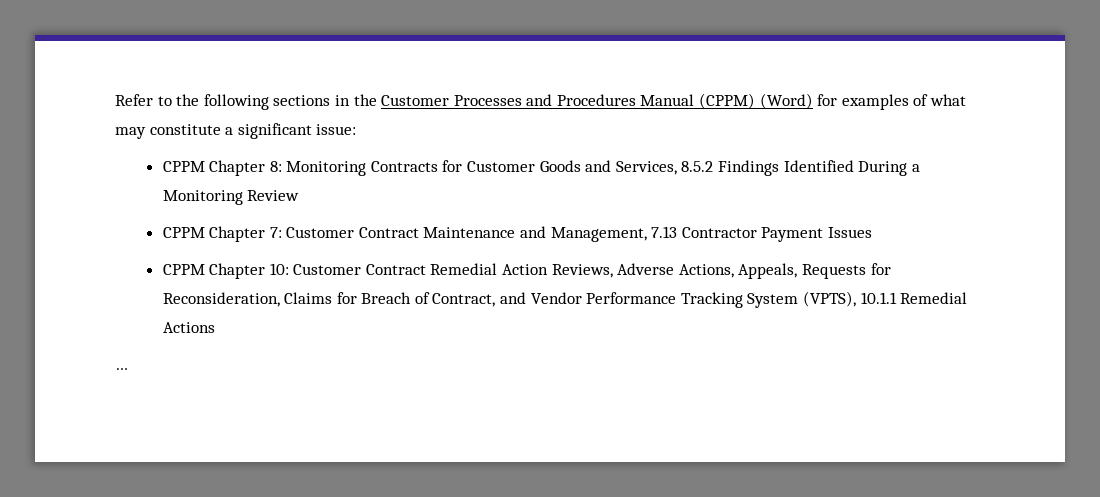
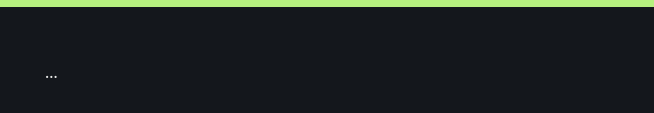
- Refer to the following sections in the Customer Processes and Procedures Manual (CPPM) (Word) for examples of what may constitute a significant issue:
- CPPM Chapter 8: Monitoring Contracts for Customer Goods and Services, 8.5.2 Findings Identified During a Monitoring Review
- CPPM Chapter 7: Customer Contract Maintenance and Management, 7.13 Contractor Payment Issues
- CPPM Chapter 10: Customer Contract Remedial Action Reviews, Adverse Actions, Appeals, Requests for Reconsideration, Claims for Breach of Contract, and Vendor Performance Tracking System (VPTS), 10.1.1 Remedial Actions

